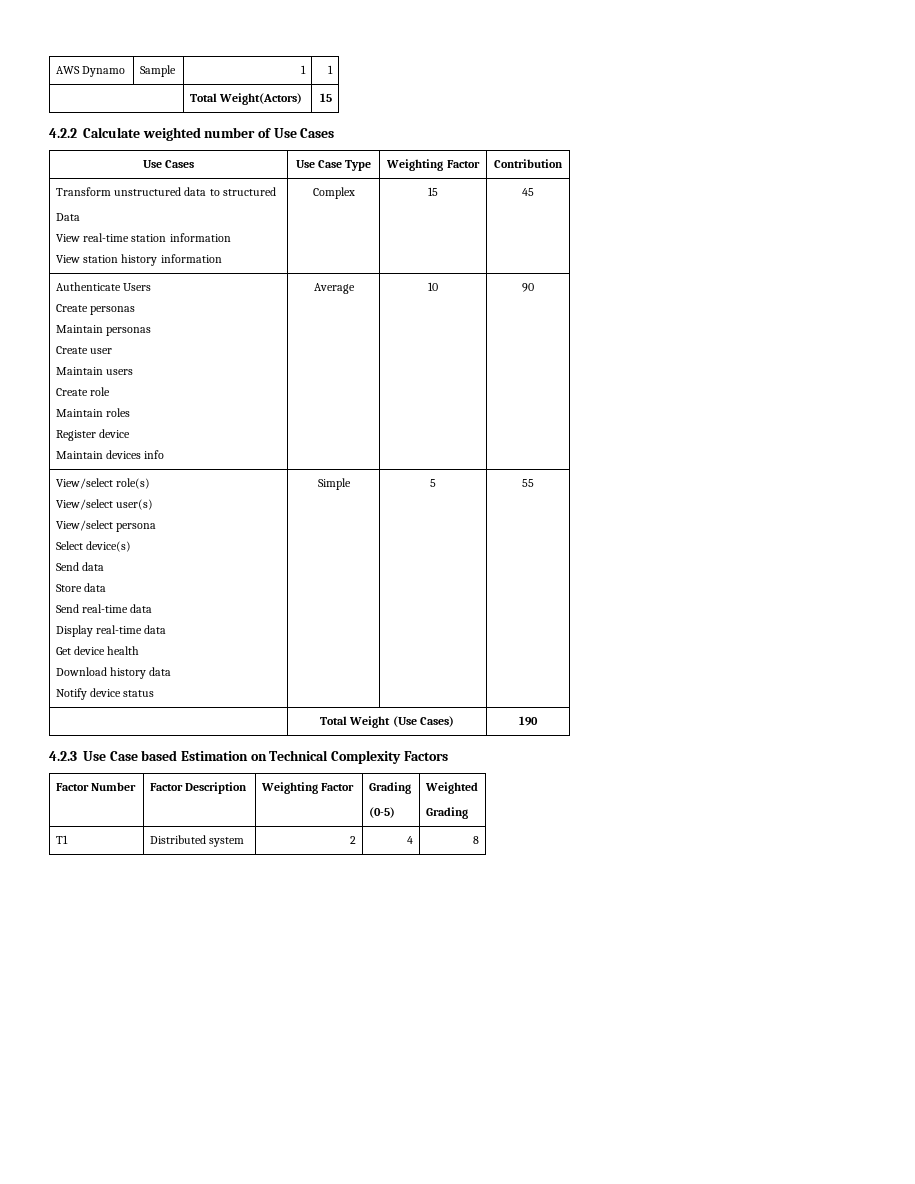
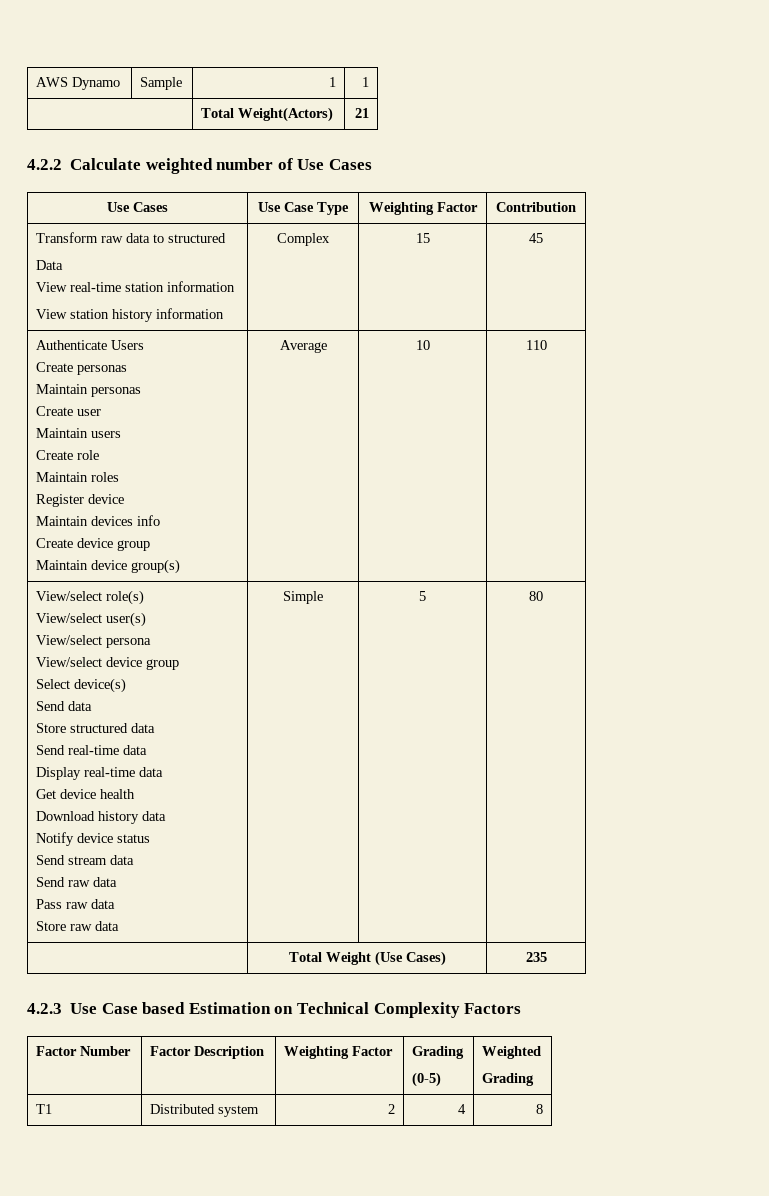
- | Total Weight(Actors) | 15
+ | Total Weight(Actors) | 21
- Transform unstructured data to structured
+ Transform raw data to structured
  Authenticate Users
  Create personas
  Maintain personas
  Create user
  Maintain users
  Create role
  Maintain roles
  Register device
- Maintain devices info | Average | 10 | 90
+ Maintain devices info
+ Create device group
+ Maintain device group(s) | Average | 10 | 110
+ View/select device group
- Store data
+ Store structured data
+ Send stream data
+ Send raw data
+ Pass raw data
+ Store raw data
- 55
+ 80
- | Total Weight (Use Cases) | 190
+ | Total Weight (Use Cases) | 235

